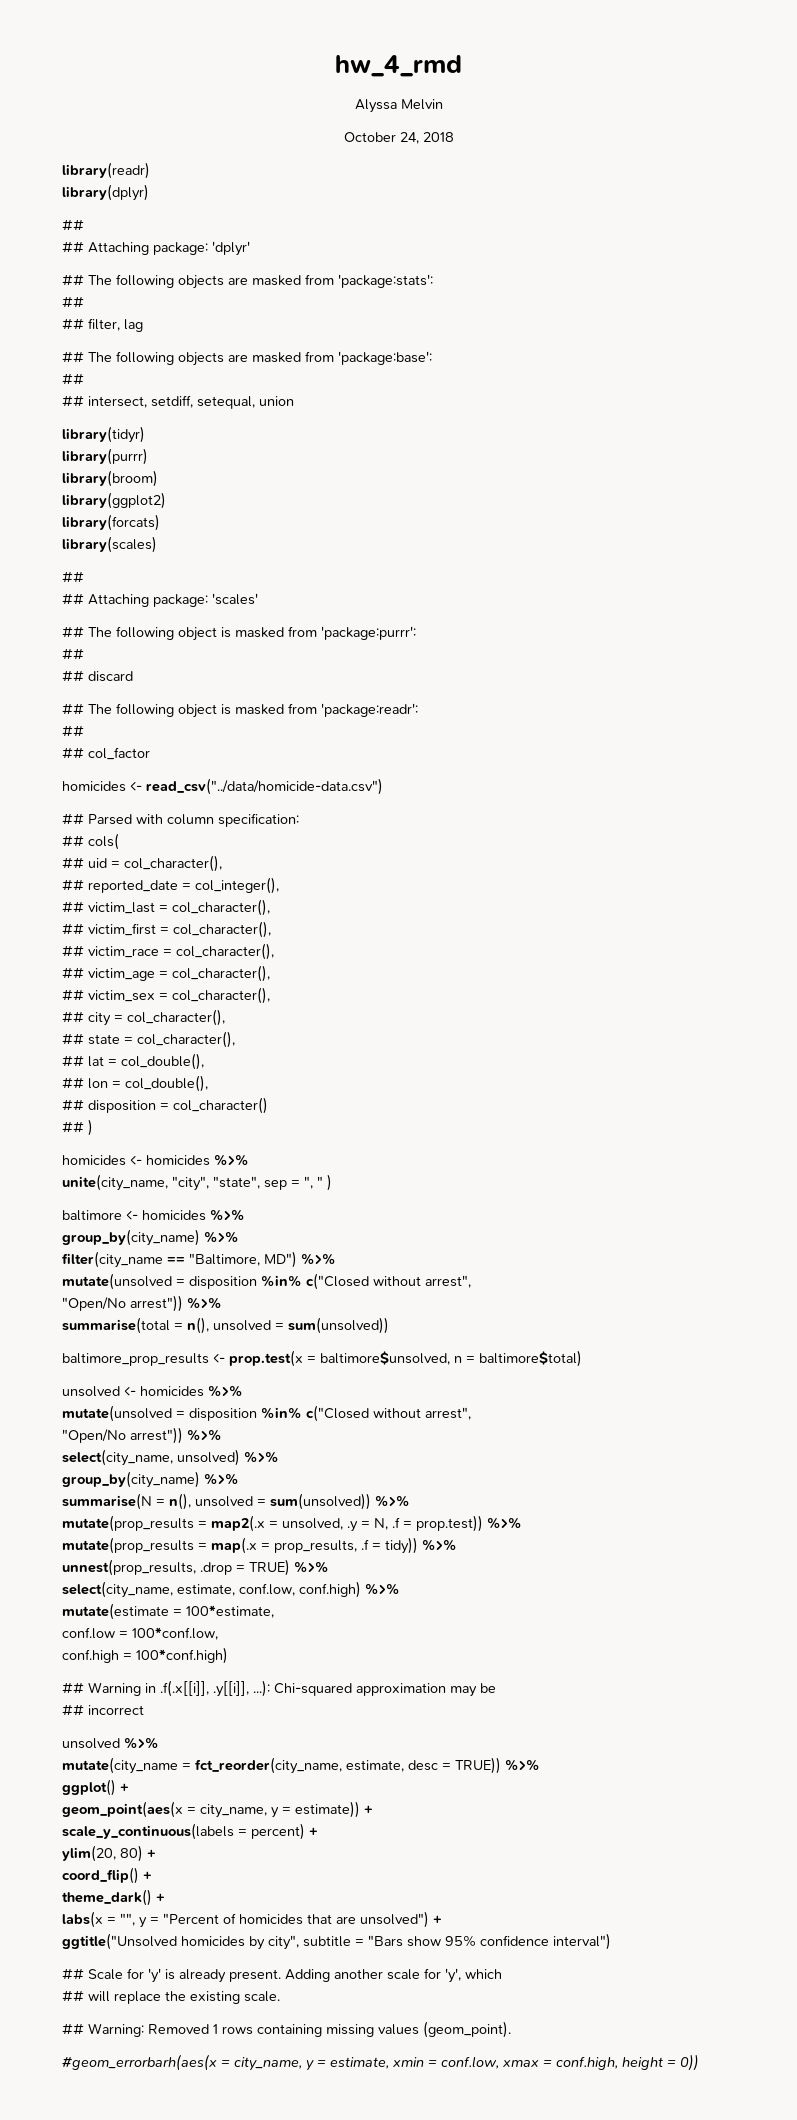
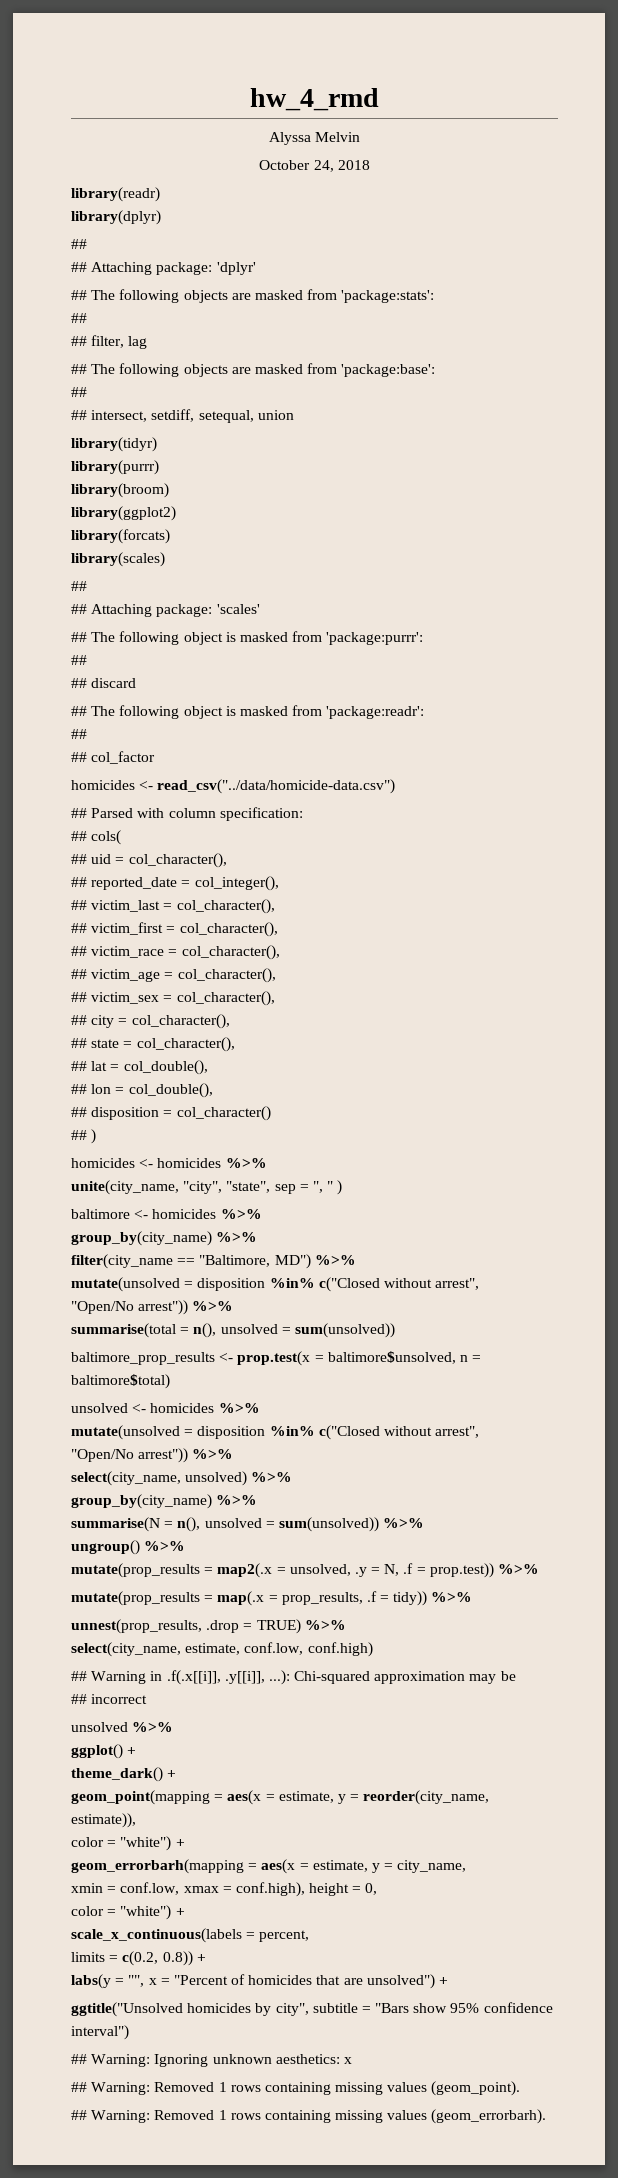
+ ungroup() %>%
- select(city_name, estimate, conf.low, conf.high) %>%
- mutate(estimate = 100*estimate,
- conf.low = 100*conf.low,
- conf.high = 100*conf.high)
+ select(city_name, estimate, conf.low, conf.high)
- mutate(city_name = fct_reorder(city_name, estimate, desc = TRUE)) %>%
  ggplot() +
- geom_point(aes(x = city_name, y = estimate)) +
- scale_y_continuous(labels = percent) +
- ylim(20, 80) +
- coord_flip() +
  theme_dark() +
- labs(x = "", y = "Percent of homicides that are unsolved") +
+ geom_point(mapping = aes(x = estimate, y = reorder(city_name, estimate)),
+ color = "white") +
+ geom_errorbarh(mapping = aes(x = estimate, y = city_name,
+ xmin = conf.low, xmax = conf.high), height = 0,
+ color = "white") +
+ scale_x_continuous(labels = percent,
+ limits = c(0.2, 0.8)) +
+ labs(y = "", x = "Percent of homicides that are unsolved") +
- ## Scale for 'y' is already present. Adding another scale for 'y', which
- ## will replace the existing scale.
+ ## Warning: Ignoring unknown aesthetics: x
- #geom_errorbarh(aes(x = city_name, y = estimate, xmin = conf.low, xmax = conf.high, height = 0))
+ ## Warning: Removed 1 rows containing missing values (geom_errorbarh).

